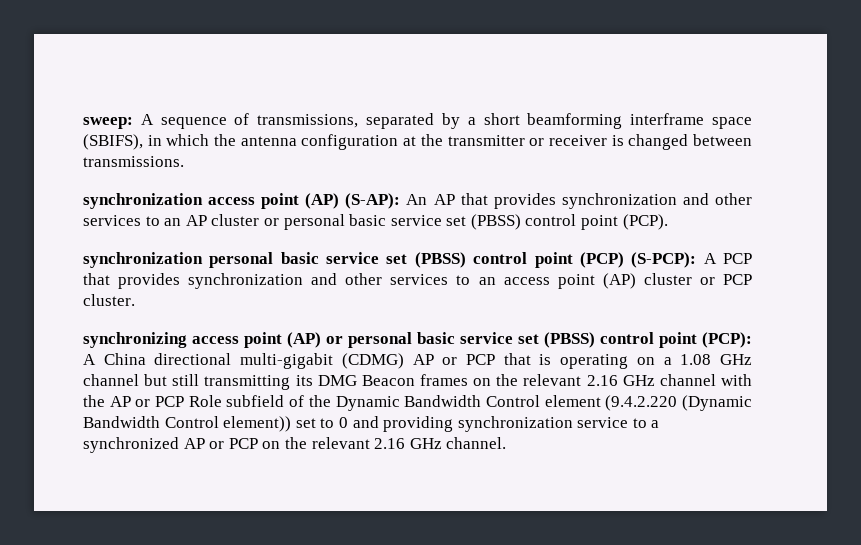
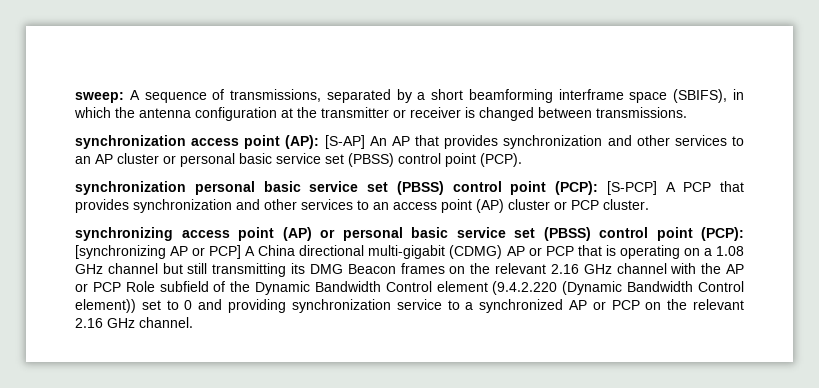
- synchronization access point (AP) (S-AP): An AP that provides synchronization and other services to an AP cluster or personal basic service set (PBSS) control point (PCP).
+ synchronization access point (AP): [S-AP] An AP that provides synchronization and other services to an AP cluster or personal basic service set (PBSS) control point (PCP).
- synchronization personal basic service set (PBSS) control point (PCP) (S-PCP): A PCP that provides synchronization and other services to an access point (AP) cluster or PCP cluster.
+ synchronization personal basic service set (PBSS) control point (PCP): [S-PCP] A PCP that provides synchronization and other services to an access point (AP) cluster or PCP cluster.
- A China directional multi-gigabit (CDMG) AP or PCP that is operating on a 1.08 GHz channel but still transmitting its DMG Beacon frames on the relevant 2.16 GHz channel with the AP or PCP Role subfield of the Dynamic Bandwidth Control element (9.4.2.220 (Dynamic Bandwidth Control element)) set to 0 and providing synchronization service to a synchronized AP or PCP on the relevant 2.16 GHz channel.
+ [synchronizing AP or PCP] A China directional multi-gigabit (CDMG) AP or PCP that is operating on a 1.08 GHz channel but still transmitting its DMG Beacon frames on the relevant 2.16 GHz channel with the AP or PCP Role subfield of the Dynamic Bandwidth Control element (9.4.2.220 (Dynamic Bandwidth Control element)) set to 0 and providing synchronization service to a synchronized AP or PCP on the relevant 2.16 GHz channel.

